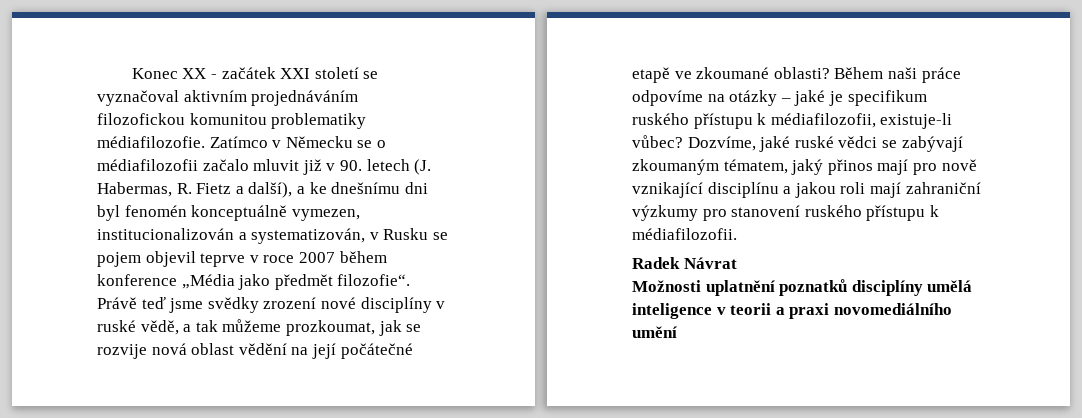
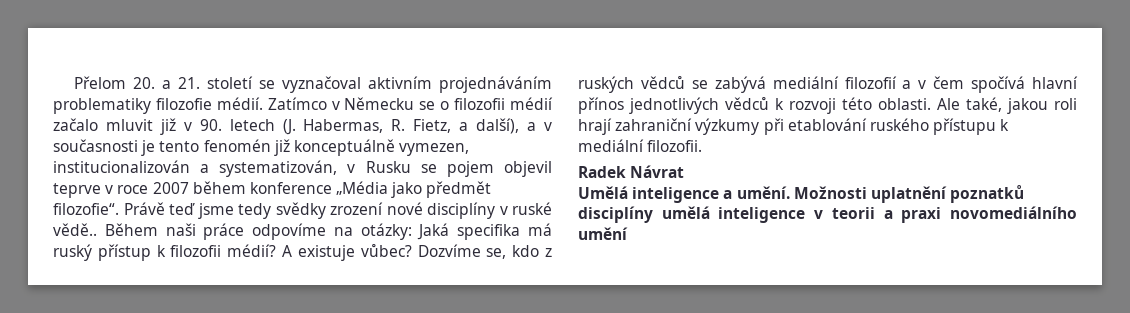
- Konec XX - začátek XXI století se vyznačoval aktivním projednáváním filozofickou komunitou problematiky médiafilozofie.
+ Přelom 20. a 21. století se vyznačoval aktivním projednáváním problematiky filozofie médií.
- Zatímco v Německu se o médiafilozofii začalo mluvit již v 90. letech (J. Habermas, R. Fietz a další), a ke dnešnímu dni byl fenomén konceptuálně vymezen, institucionalizován a systematizován, v Rusku se pojem objevil teprve v roce 2007 během konference „Média jako předmět filozofie“.
+ Zatímco v Německu se o filozofii médií začalo mluvit již v 90. letech (J. Habermas, R. Fietz, a další), a v současnosti je tento fenomén již konceptuálně vymezen, institucionalizován a systematizován, v Rusku se pojem objevil teprve v roce 2007 během konference „Média jako předmět filozofie“.
- Právě teď jsme svědky zrození nové disciplíny v ruské vědě, a tak můžeme prozkoumat, jak se rozvije nová oblast vědění na její počátečné etapě ve zkoumané oblasti?
+ Právě teď jsme tedy svědky zrození nové disciplíny v ruské vědě..
- Během naši práce odpovíme na otázky – jaké je specifikum ruského přístupu k médiafilozofii, existuje-li vůbec? Dozvíme, jaké ruské vědci se zabývají zkoumaným tématem, jaký přinos mají pro nově vznikající disciplínu a jakou roli mají zahraniční výzkumy pro stanovení ruského přístupu k médiafilozofii.
+ Během naši práce odpovíme na otázky: Jaká specifika má ruský přístup k filozofii médií? A existuje vůbec? Dozvíme se, kdo z ruských vědců se zabývá mediální filozofií a v čem spočívá hlavní přínos jednotlivých vědců k rozvoji této oblasti. Ale také, jakou roli hrají zahraniční výzkumy při etablování ruského přístupu k mediální filozofii.
  Radek Návrat
- Možnosti uplatnění poznatků disciplíny umělá inteligence v teorii a praxi novomediálního umění
+ Umělá inteligence a umění. Možnosti uplatnění poznatků disciplíny umělá inteligence v teorii a praxi novomediálního umění

